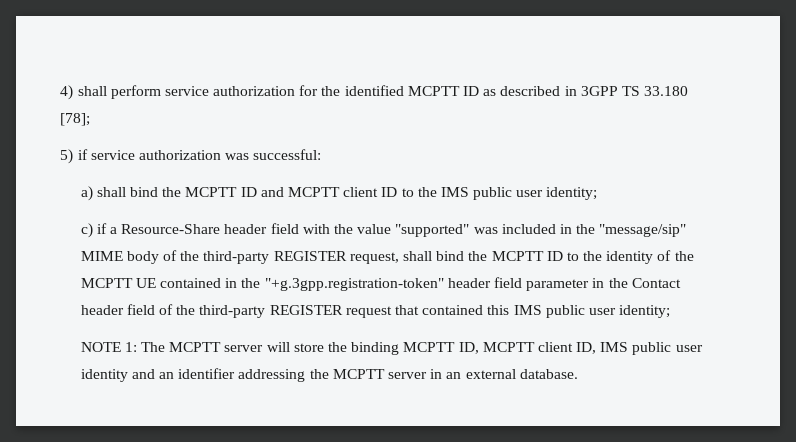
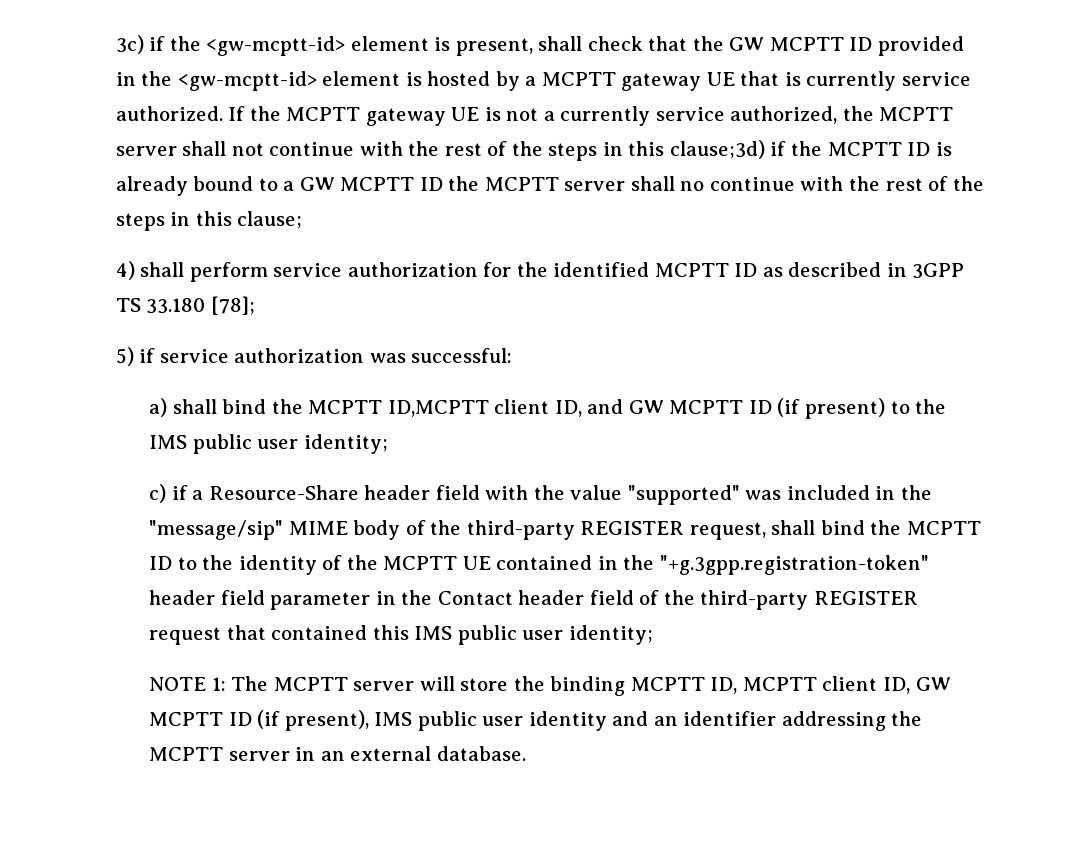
+ 3c) if the <gw-mcptt-id> element is present, shall check that the GW MCPTT ID provided in the <gw-mcptt-id> element is hosted by a MCPTT gateway UE that is currently service authorized. If the MCPTT gateway UE is not a currently service authorized, the MCPTT server shall not continue with the rest of the steps in this clause;3d) if the MCPTT ID is already bound to a GW MCPTT ID the MCPTT server shall no continue with the rest of the steps in this clause;
- a) shall bind the MCPTT ID and MCPTT client ID to the IMS public user identity;
+ a) shall bind the MCPTT ID,MCPTT client ID, and GW MCPTT ID (if present) to the IMS public user identity;
- NOTE 1: The MCPTT server will store the binding MCPTT ID, MCPTT client ID, IMS public user identity and an identifier addressing the MCPTT server in an external database.
+ NOTE 1: The MCPTT server will store the binding MCPTT ID, MCPTT client ID, GW MCPTT ID (if present), IMS public user identity and an identifier addressing the MCPTT server in an external database.

